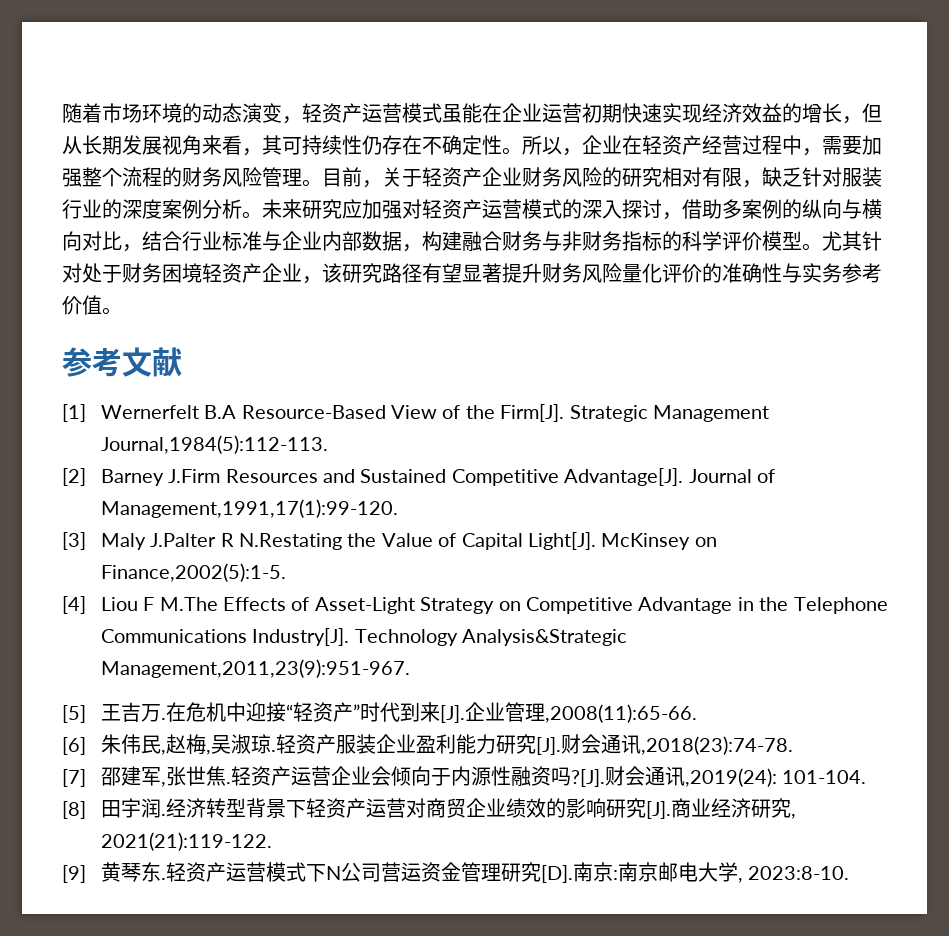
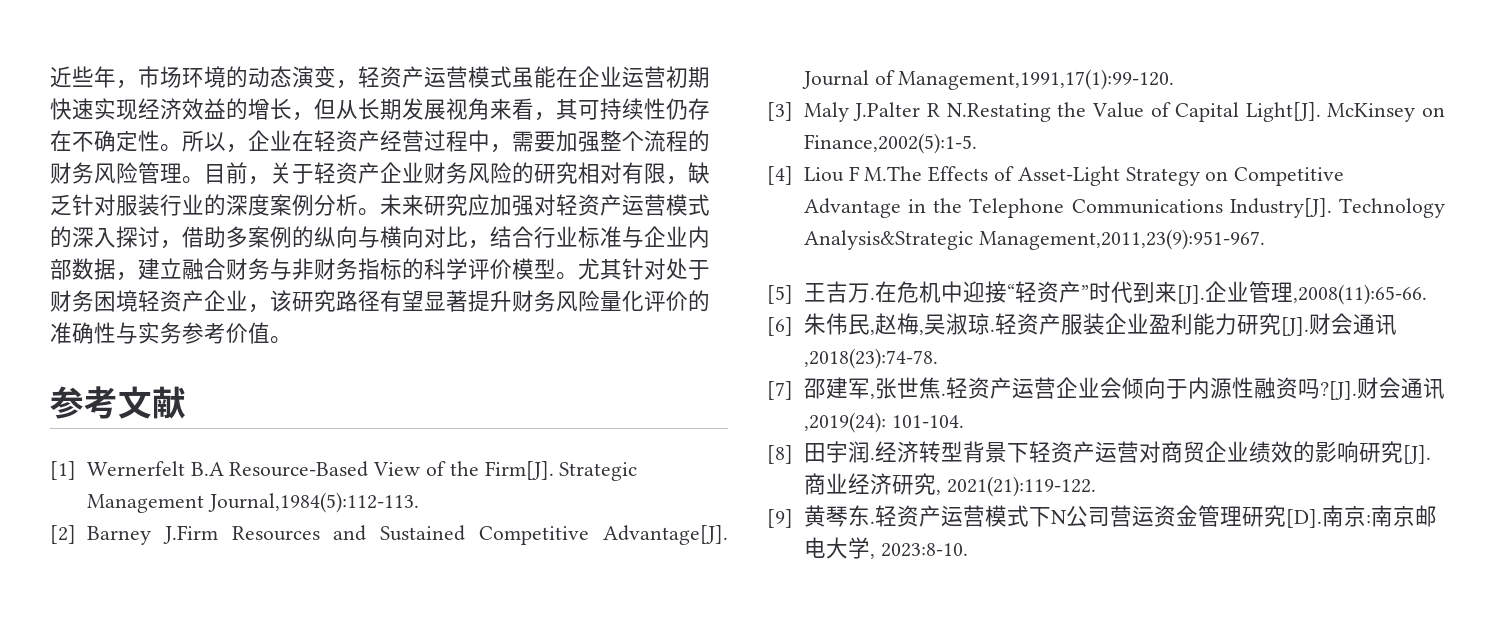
- 随着市场环境的动态演变，轻资产运营模式虽能在企业运营初期快速实现经济效益的增长，但从长期发展视角来看，其可持续性仍存在不确定性。
+ 近些年，市场环境的动态演变，轻资产运营模式虽能在企业运营初期快速实现经济效益的增长，但从长期发展视角来看，其可持续性仍存在不确定性。
- 未来研究应加强对轻资产运营模式的深入探讨，借助多案例的纵向与横向对比，结合行业标准与企业内部数据，构建融合财务与非财务指标的科学评价模型。
+ 未来研究应加强对轻资产运营模式的深入探讨，借助多案例的纵向与横向对比，结合行业标准与企业内部数据，建立融合财务与非财务指标的科学评价模型。

